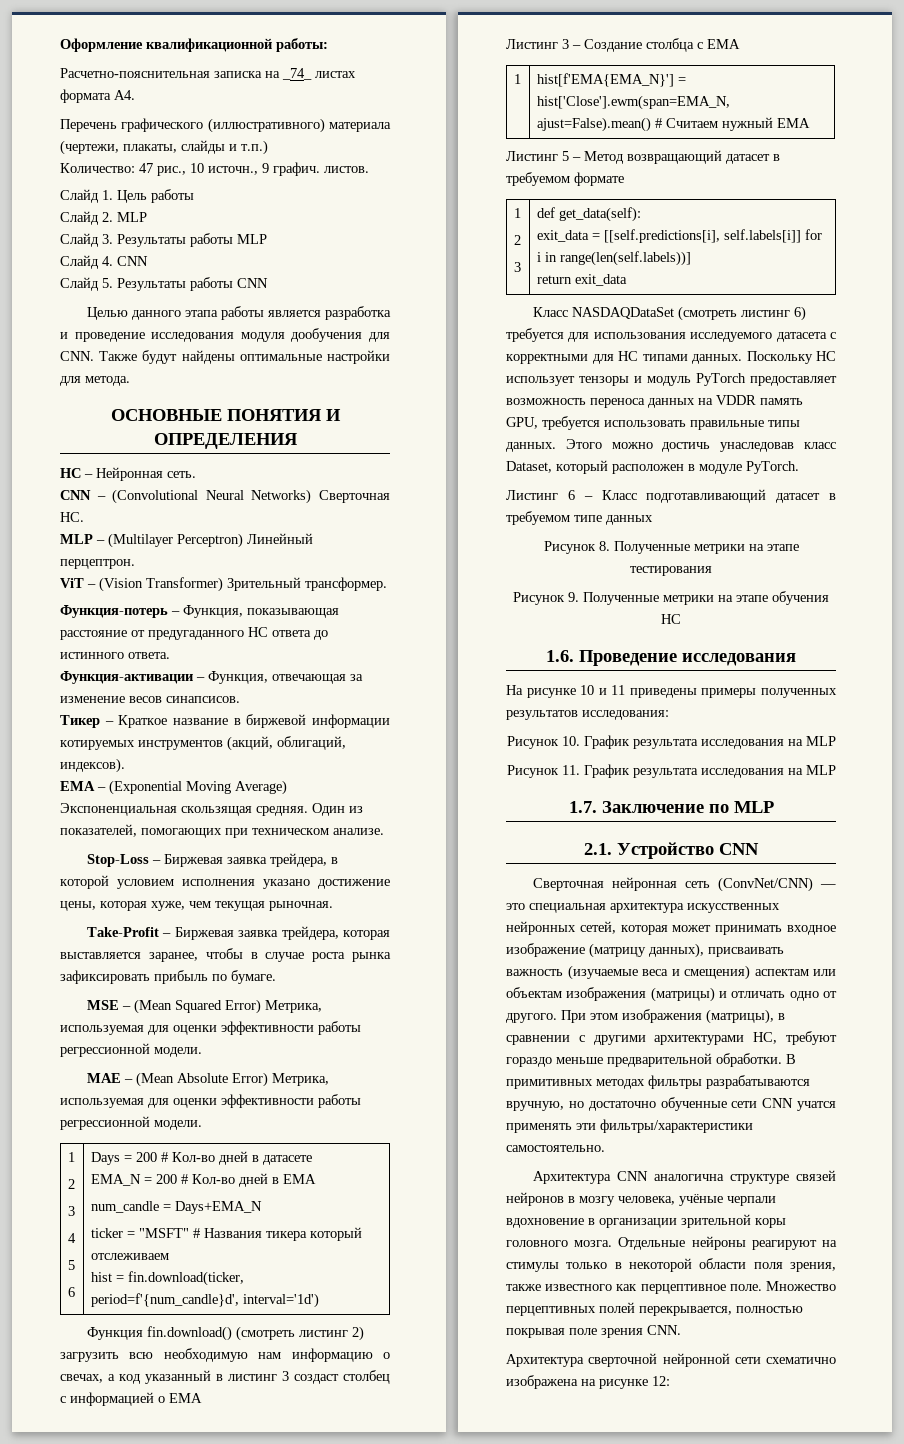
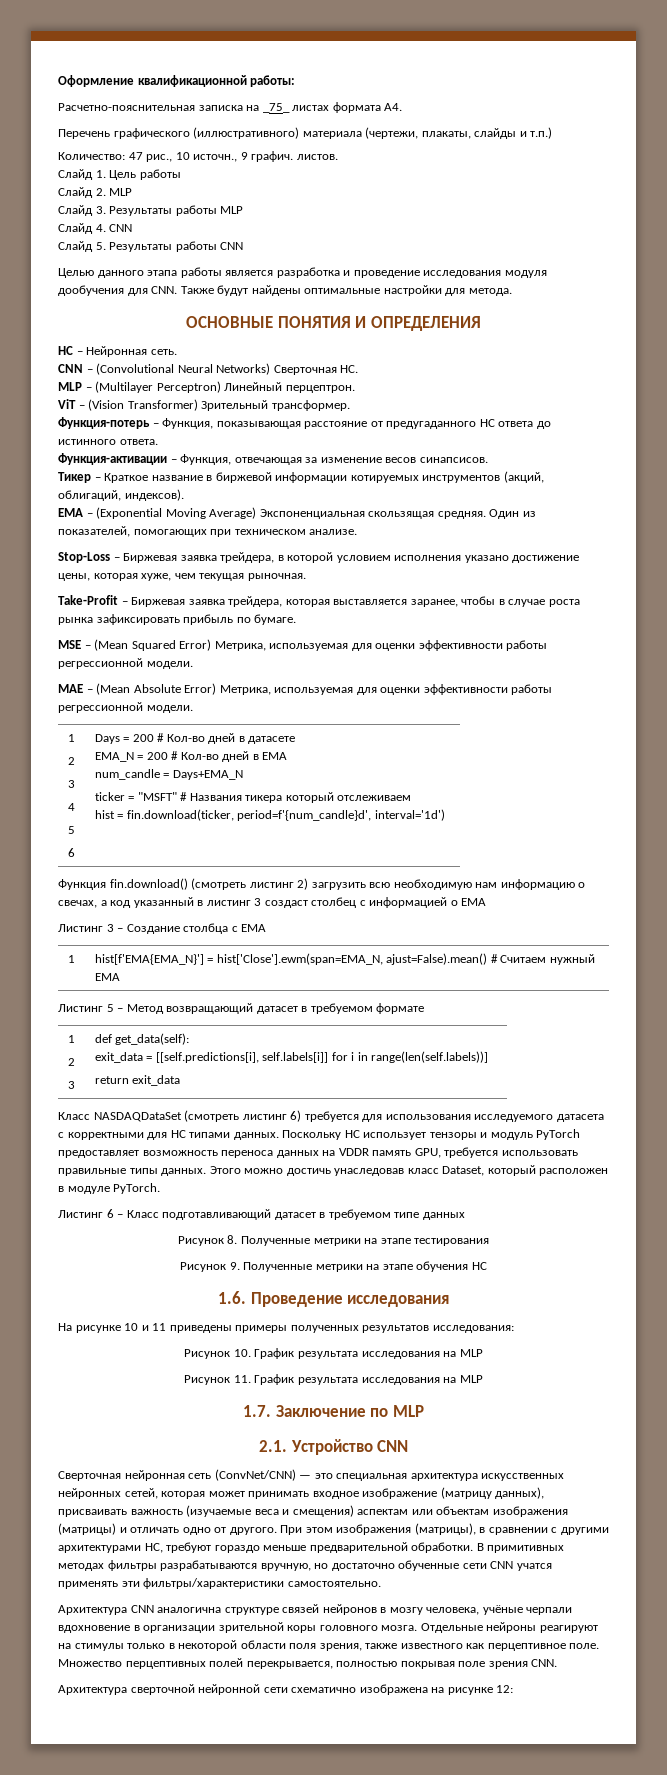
- Расчетно-пояснительная записка на _74_ листах формата А4.
+ Расчетно-пояснительная записка на _75_ листах формата А4.

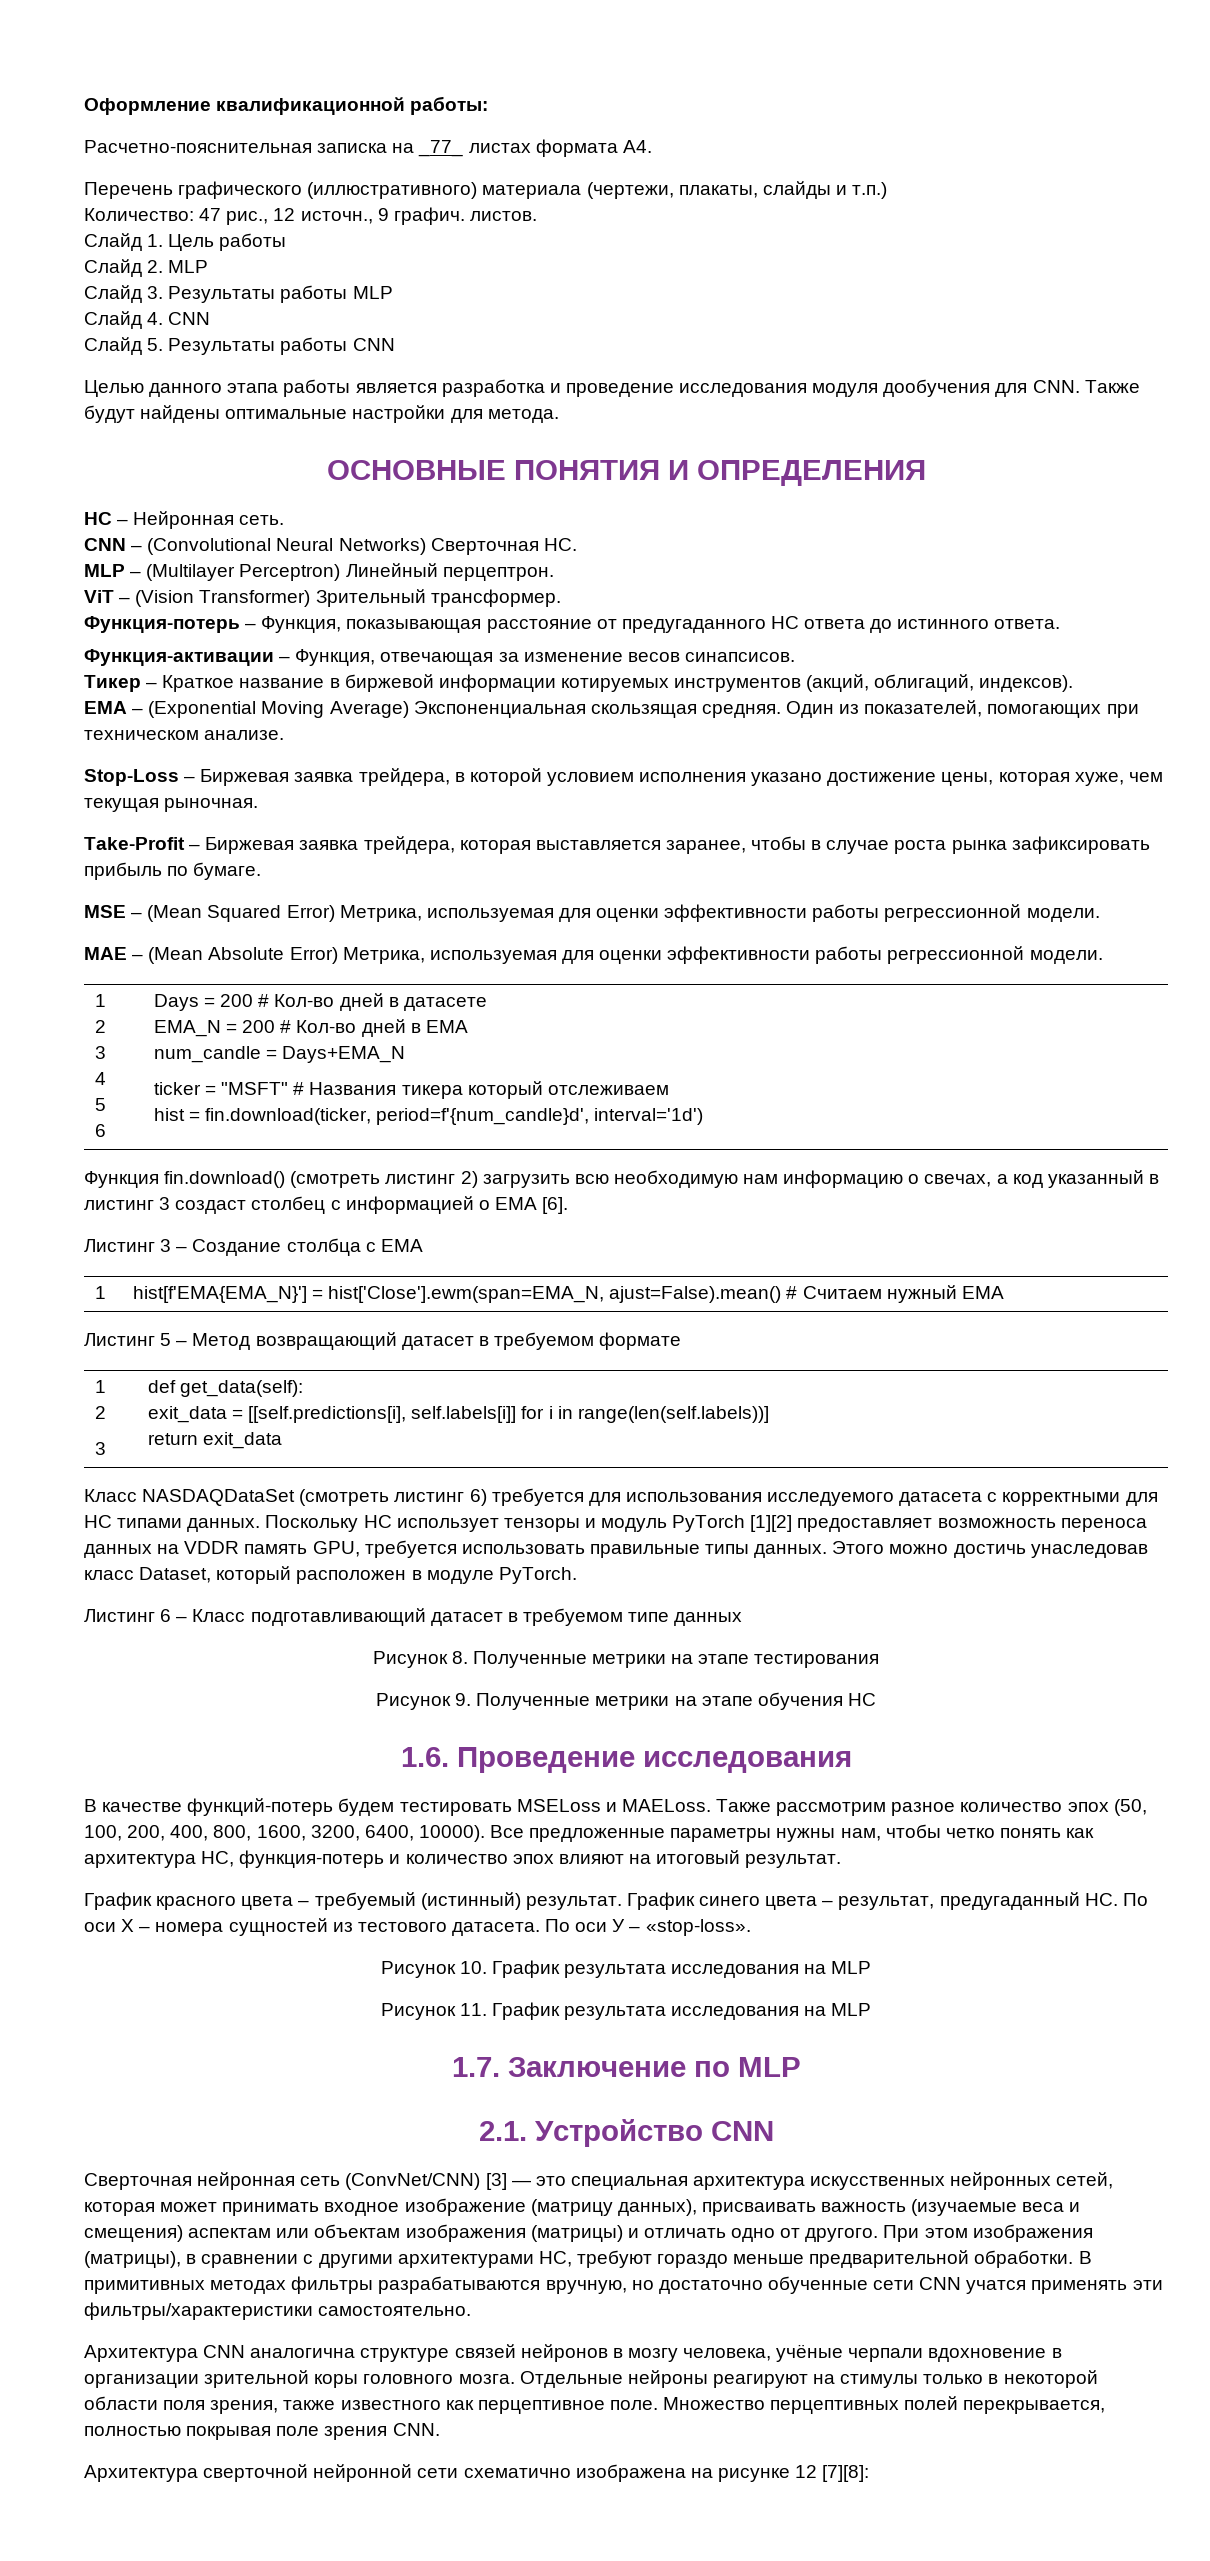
- Расчетно-пояснительная записка на _75_ листах формата А4.
+ Расчетно-пояснительная записка на _77_ листах формата А4.
- Количество: 47 рис., 10 источн., 9 графич. листов.
+ Количество: 47 рис., 12 источн., 9 графич. листов.
- Функция fin.download() (смотреть листинг 2) загрузить всю необходимую нам информацию о свечах, а код указанный в листинг 3 создаст столбец с информацией о EMA
+ Функция fin.download() (смотреть листинг 2) загрузить всю необходимую нам информацию о свечах, а код указанный в листинг 3 создаст столбец с информацией о EMA [6].
- Поскольку НС использует тензоры и модуль PyTorch предоставляет возможность переноса данных на VDDR память GPU, требуется использовать правильные типы данных.
+ Поскольку НС использует тензоры и модуль PyTorch [1][2] предоставляет возможность переноса данных на VDDR память GPU, требуется использовать правильные типы данных.
- На рисунке 10 и 11 приведены примеры полученных результатов исследования:
+ В качестве функций-потерь будем тестировать MSELoss и MAELoss. Также рассмотрим разное количество эпох (50, 100, 200, 400, 800, 1600, 3200, 6400, 10000). Все предложенные параметры нужны нам, чтобы четко понять как архитектура НС, функция-потерь и количество эпох влияют на итоговый результат.
+ График красного цвета – требуемый (истинный) результат. График синего цвета – результат, предугаданный НС. По оси Х – номера сущностей из тестового датасета. По оси У – «stop-loss».
- Сверточная нейронная сеть (ConvNet/CNN) — это специальная архитектура искусственных нейронных сетей, которая может принимать входное изображение (матрицу данных), присваивать важность (изучаемые веса и смещения) аспектам или объектам изображения (матрицы) и отличать одно от другого.
+ Сверточная нейронная сеть (ConvNet/CNN) [3] — это специальная архитектура искусственных нейронных сетей, которая может принимать входное изображение (матрицу данных), присваивать важность (изучаемые веса и смещения) аспектам или объектам изображения (матрицы) и отличать одно от другого.
- Архитектура сверточной нейронной сети схематично изображена на рисунке 12:
+ Архитектура сверточной нейронной сети схематично изображена на рисунке 12 [7][8]:

